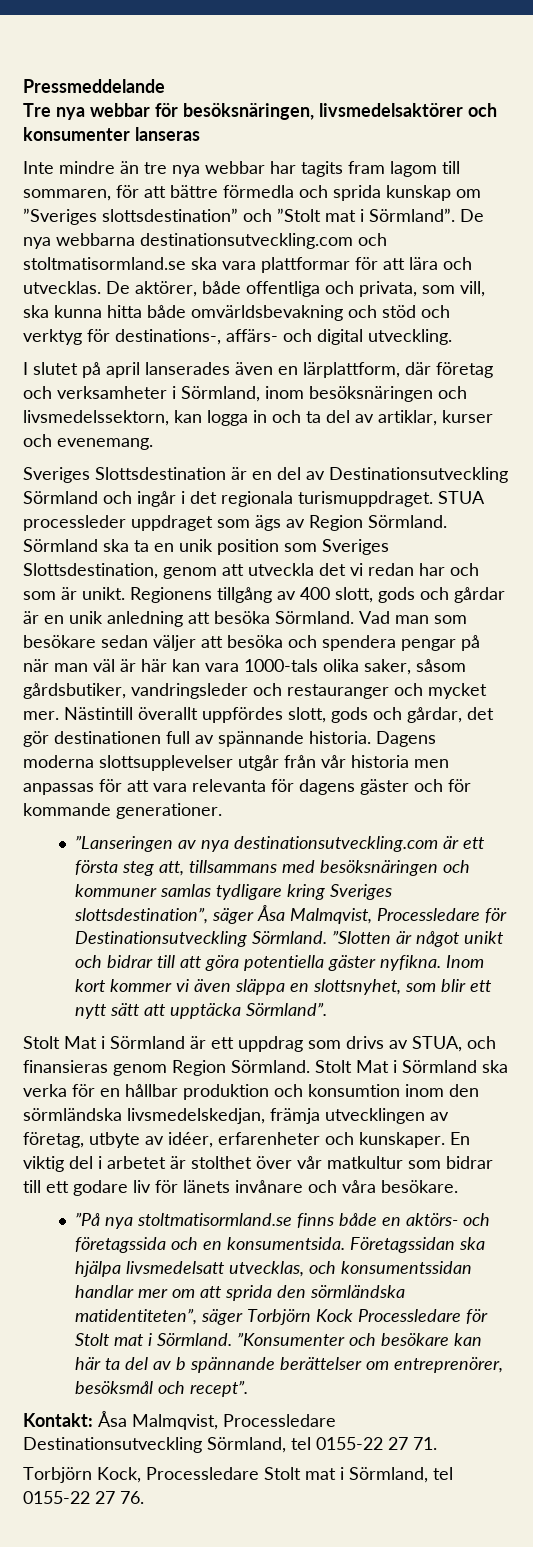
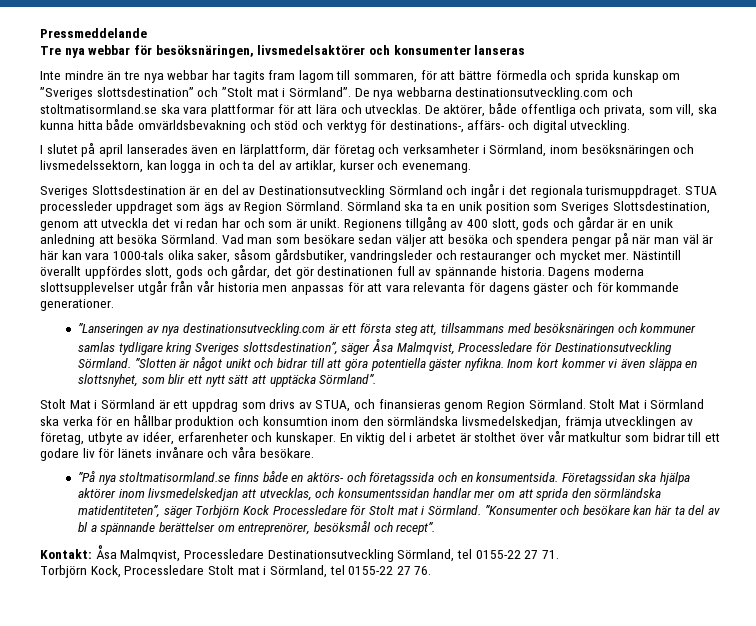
- Företagssidan ska hjälpa livsmedelsatt utvecklas, och konsumentssidan handlar mer om att sprida den sörmländska matidentiteten”, säger Torbjörn Kock Processledare för Stolt mat i Sörmland. ”Konsumenter och besökare kan här ta del av b spännande berättelser om entreprenörer, besöksmål och recept”.
+ Företagssidan ska hjälpa aktörer inom livsmedelskedjan att utvecklas, och konsumentssidan handlar mer om att sprida den sörmländska matidentiteten”, säger Torbjörn Kock Processledare för Stolt mat i Sörmland. ”Konsumenter och besökare kan här ta del av bl a spännande berättelser om entreprenörer, besöksmål och recept”.

